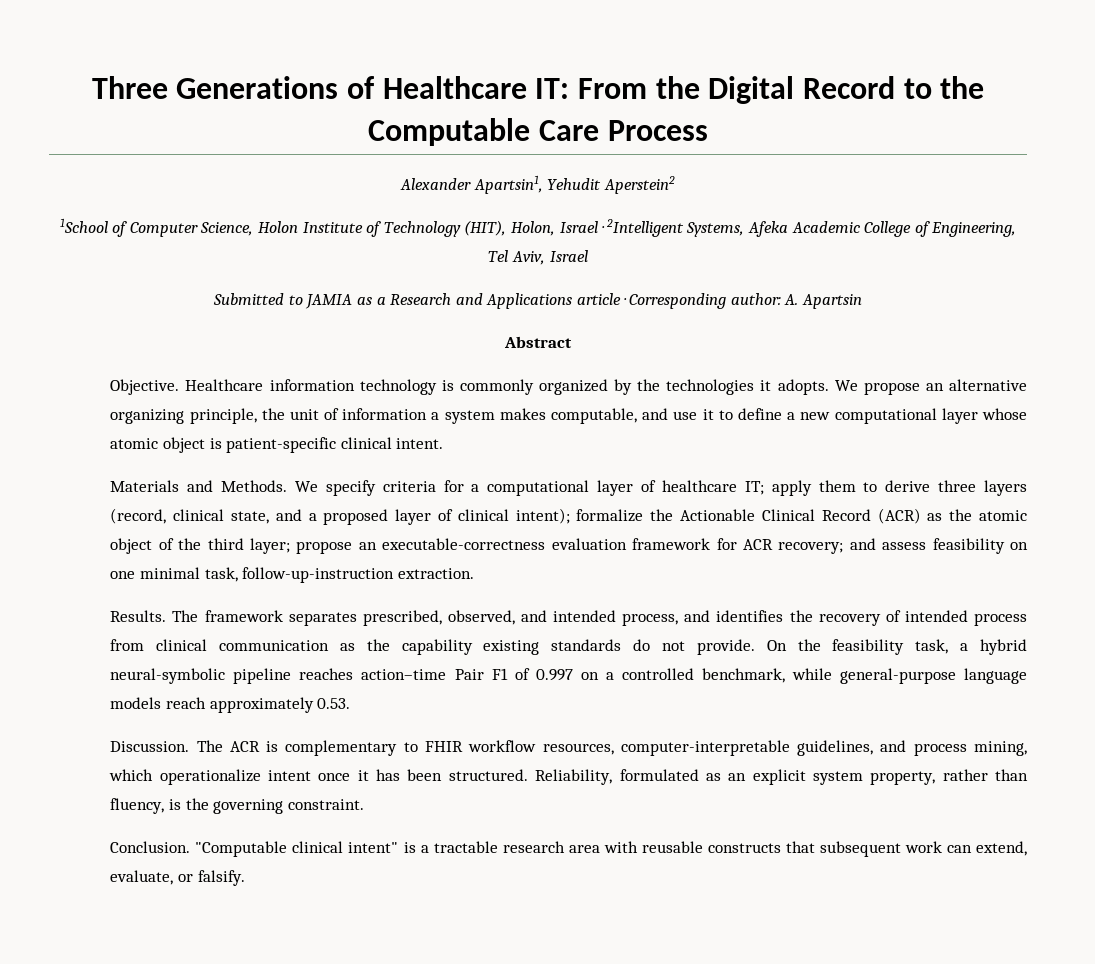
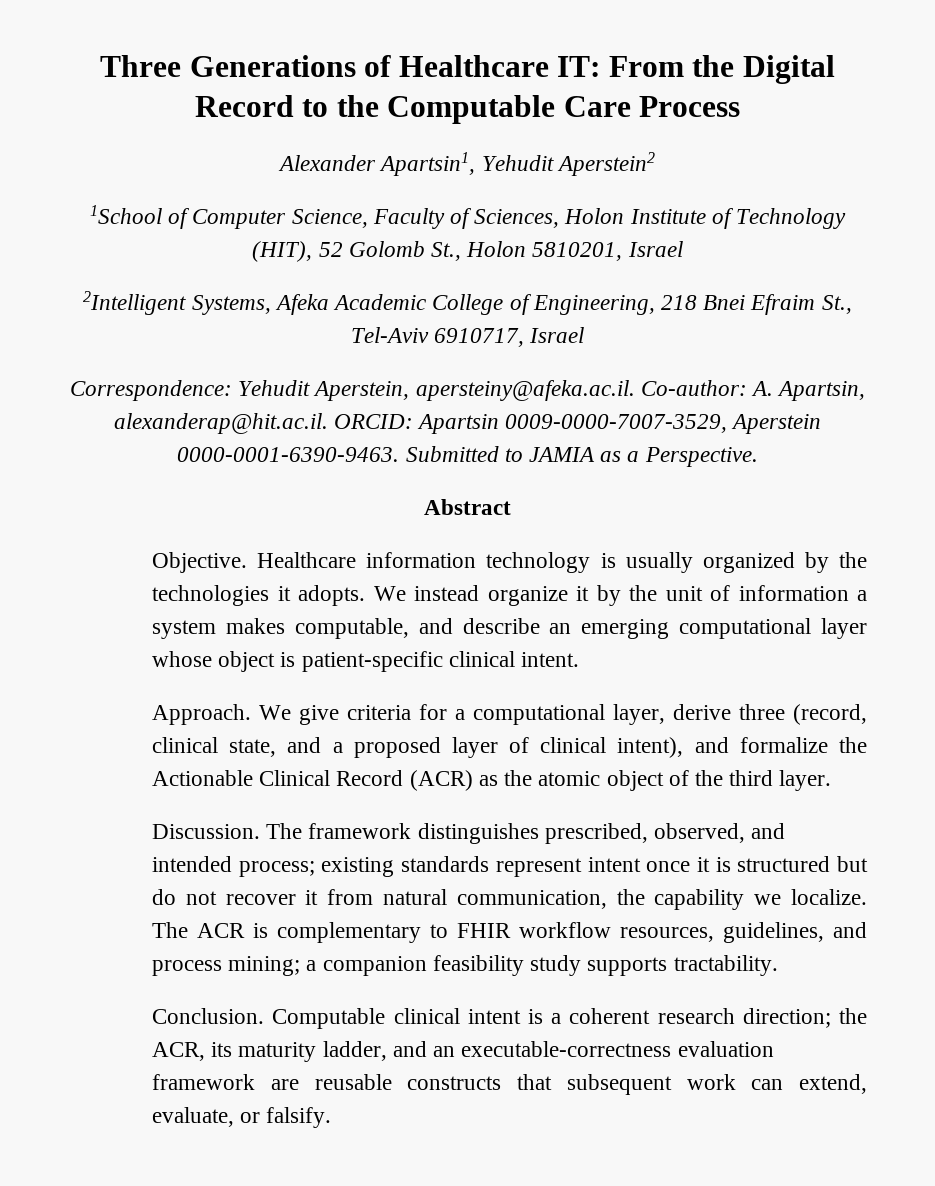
- 1School of Computer Science, Holon Institute of Technology (HIT), Holon, Israel · 2Intelligent Systems, Afeka Academic College of Engineering, Tel Aviv, Israel
- Submitted to JAMIA as a Research and Applications article · Corresponding author: A. Apartsin
+ 1School of Computer Science, Faculty of Sciences, Holon Institute of Technology (HIT), 52 Golomb St., Holon 5810201, Israel
+ 2Intelligent Systems, Afeka Academic College of Engineering, 218 Bnei Efraim St., Tel-Aviv 6910717, Israel
+ Correspondence: Yehudit Aperstein, apersteiny@afeka.ac.il. Co-author: A. Apartsin, alexanderap@hit.ac.il. ORCID: Apartsin 0009-0000-7007-3529, Aperstein 0000-0001-6390-9463. Submitted to JAMIA as a Perspective.
- Healthcare information technology is commonly organized by the technologies it adopts.
+ Healthcare information technology is usually organized by the technologies it adopts.
- We propose an alternative organizing principle, the unit of information a system makes computable, and use it to define a new computational layer whose atomic object is patient-specific clinical intent.
+ We instead organize it by the unit of information a system makes computable, and describe an emerging computational layer whose object is patient-specific clinical intent.
- Materials and Methods. We specify criteria for a computational layer of healthcare IT; apply them to derive three layers (record, clinical state, and a proposed layer of clinical intent); formalize the Actionable Clinical Record (ACR) as the atomic object of the third layer; propose an executable-correctness evaluation framework for ACR recovery; and assess feasibility on one minimal task, follow-up-instruction extraction.
- Results.
+ Approach. We give criteria for a computational layer, derive three (record, clinical state, and a proposed layer of clinical intent), and formalize the Actionable Clinical Record (ACR) as the atomic object of the third layer.
+ Discussion.
- The framework separates prescribed, observed, and intended process, and identifies the recovery of intended process from clinical communication as the capability existing standards do not provide. On the feasibility task, a hybrid neural-symbolic pipeline reaches action–time Pair F1 of 0.997 on a controlled benchmark, while general-purpose language models reach approximately 0.53.
- Discussion.
+ The framework distinguishes prescribed, observed, and intended process; existing standards represent intent once it is structured but do not recover it from natural communication, the capability we localize.
- The ACR is complementary to FHIR workflow resources, computer-interpretable guidelines, and process mining, which operationalize intent once it has been structured. Reliability, formulated as an explicit system property, rather than fluency, is the governing constraint.
- Conclusion. "Computable clinical intent" is a tractable research area with reusable constructs that subsequent work can extend, evaluate, or falsify.
+ The ACR is complementary to FHIR workflow resources, guidelines, and process mining; a companion feasibility study supports tractability.
+ Conclusion. Computable clinical intent is a coherent research direction; the ACR, its maturity ladder, and an executable-correctness evaluation framework are reusable constructs that subsequent work can extend, evaluate, or falsify.

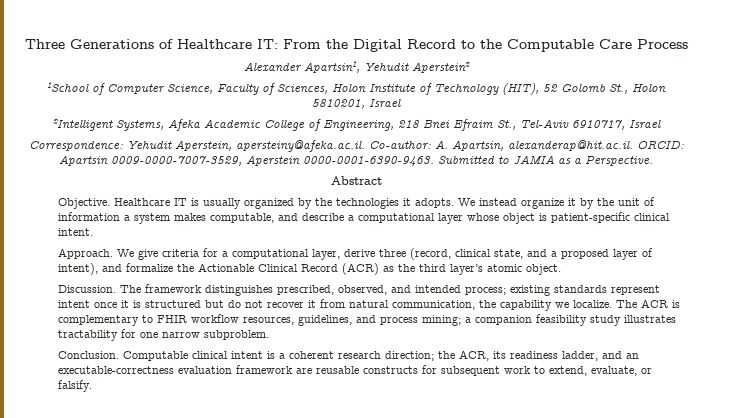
- Healthcare information technology is usually organized by the technologies it adopts.
+ Healthcare IT is usually organized by the technologies it adopts.
- We instead organize it by the unit of information a system makes computable, and describe an emerging computational layer whose object is patient-specific clinical intent.
+ We instead organize it by the unit of information a system makes computable, and describe a computational layer whose object is patient-specific clinical intent.
- We give criteria for a computational layer, derive three (record, clinical state, and a proposed layer of clinical intent), and formalize the Actionable Clinical Record (ACR) as the atomic object of the third layer.
+ We give criteria for a computational layer, derive three (record, clinical state, and a proposed layer of intent), and formalize the Actionable Clinical Record (ACR) as the third layer’s atomic object.
- The ACR is complementary to FHIR workflow resources, guidelines, and process mining; a companion feasibility study supports tractability.
+ The ACR is complementary to FHIR workflow resources, guidelines, and process mining; a companion feasibility study illustrates tractability for one narrow subproblem.
- Computable clinical intent is a coherent research direction; the ACR, its maturity ladder, and an executable-correctness evaluation framework are reusable constructs that subsequent work can extend, evaluate, or falsify.
+ Computable clinical intent is a coherent research direction; the ACR, its readiness ladder, and an executable-correctness evaluation framework are reusable constructs for subsequent work to extend, evaluate, or falsify.

